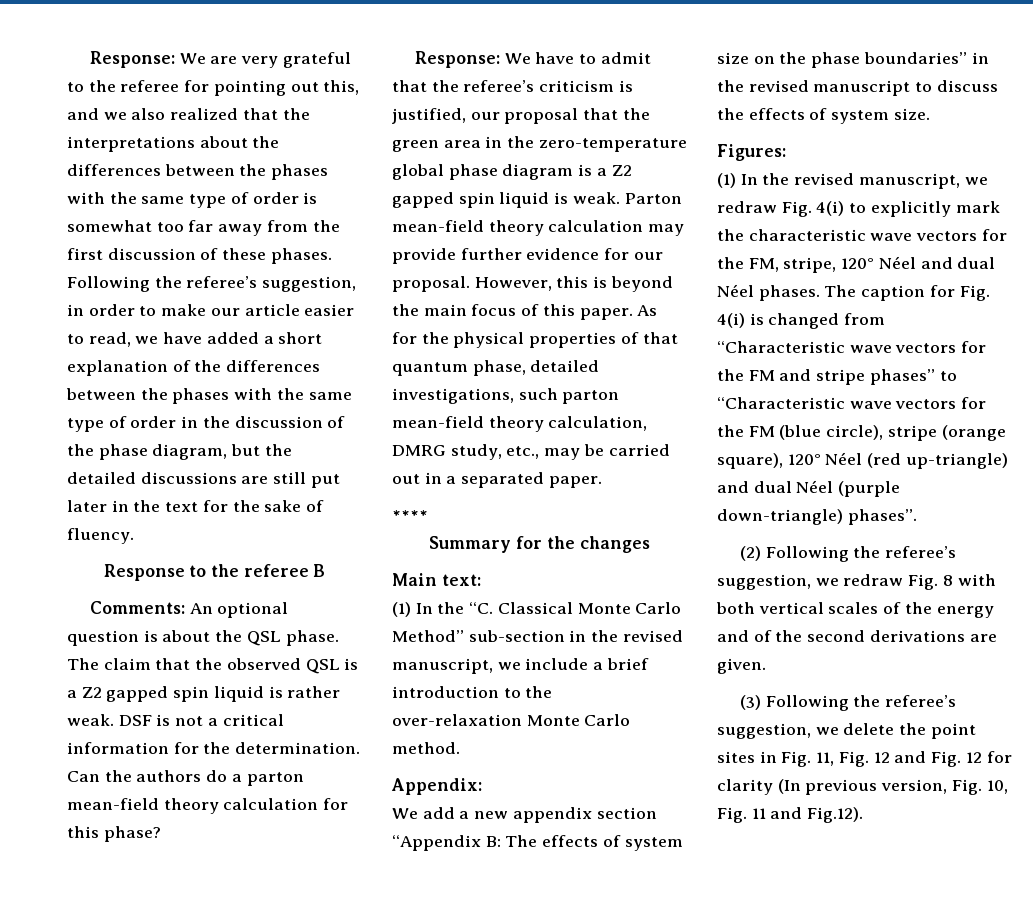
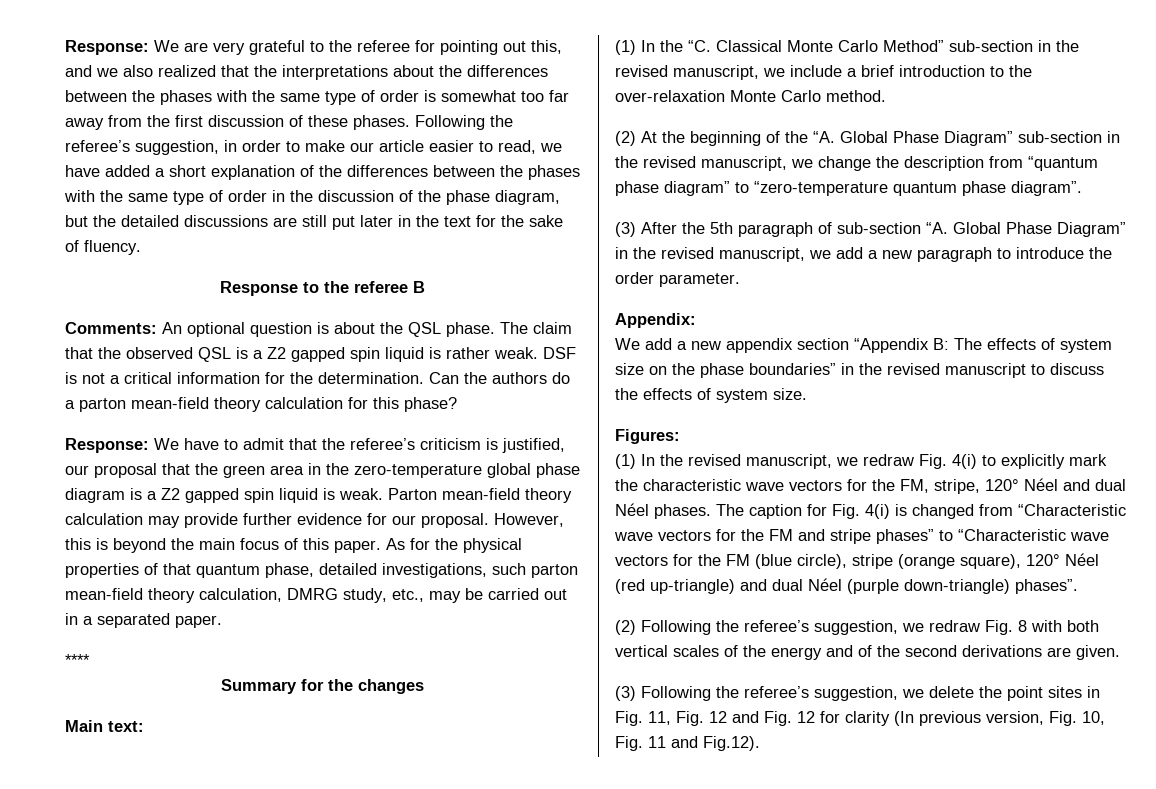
+ (2) At the beginning of the “A. Global Phase Diagram” sub-section in the revised manuscript, we change the description from “quantum phase diagram” to “zero-temperature quantum phase diagram”.
+ (3) After the 5th paragraph of sub-section “A. Global Phase Diagram” in the revised manuscript, we add a new paragraph to introduce the order parameter.

